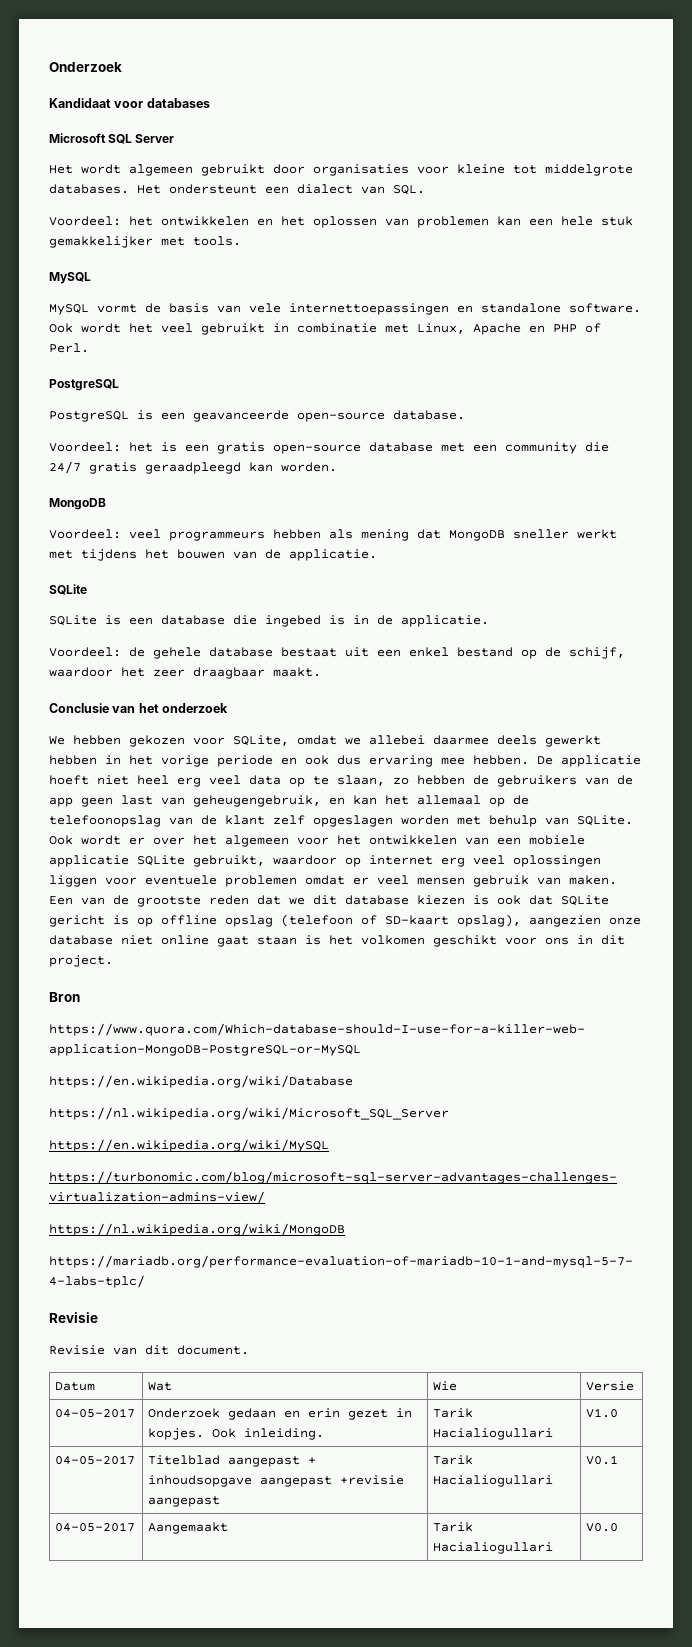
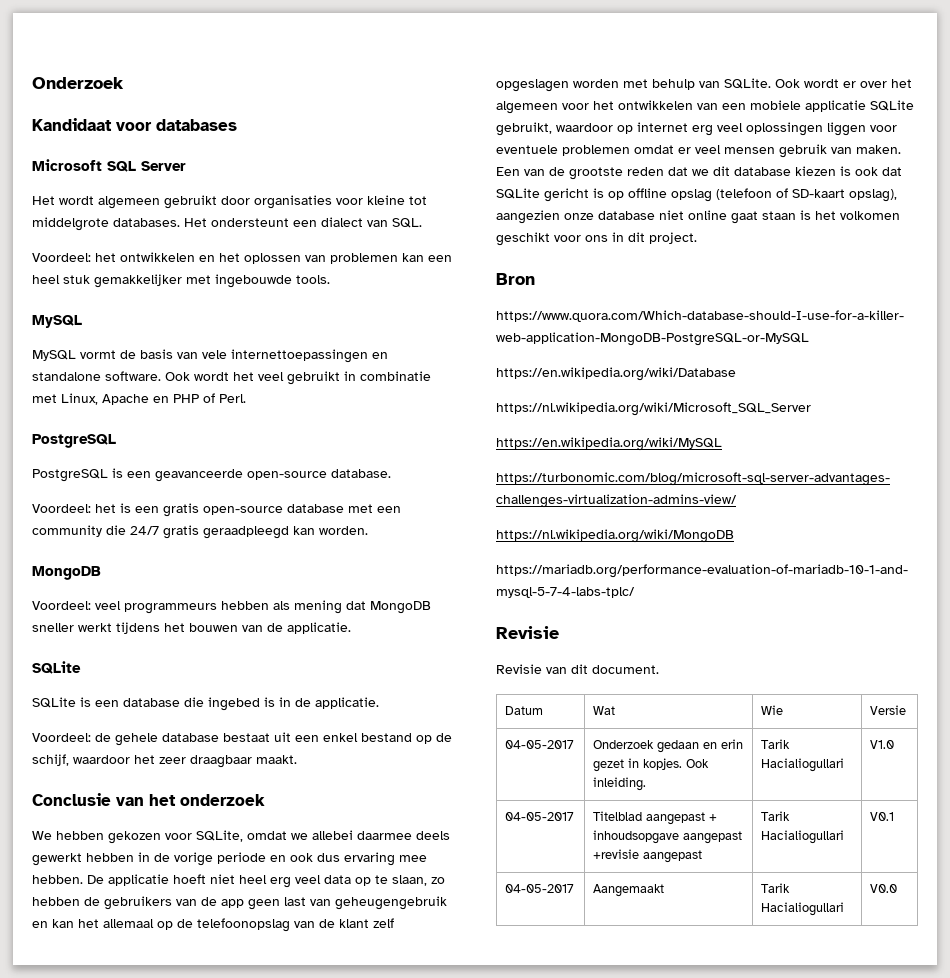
- Voordeel: het ontwikkelen en het oplossen van problemen kan een hele stuk gemakkelijker met tools.
+ Voordeel: het ontwikkelen en het oplossen van problemen kan een heel stuk gemakkelijker met ingebouwde tools.
- Voordeel: veel programmeurs hebben als mening dat MongoDB sneller werkt met tijdens het bouwen van de applicatie.
+ Voordeel: veel programmeurs hebben als mening dat MongoDB sneller werkt tijdens het bouwen van de applicatie.
- We hebben gekozen voor SQLite, omdat we allebei daarmee deels gewerkt hebben in het vorige periode en ook dus ervaring mee hebben.
+ We hebben gekozen voor SQLite, omdat we allebei daarmee deels gewerkt hebben in de vorige periode en ook dus ervaring mee hebben.
- De applicatie hoeft niet heel erg veel data op te slaan, zo hebben de gebruikers van de app geen last van geheugengebruik, en kan het allemaal op de telefoonopslag van de klant zelf opgeslagen worden met behulp van SQLite.
+ De applicatie hoeft niet heel erg veel data op te slaan, zo hebben de gebruikers van de app geen last van geheugengebruik en kan het allemaal op de telefoonopslag van de klant zelf opgeslagen worden met behulp van SQLite.

